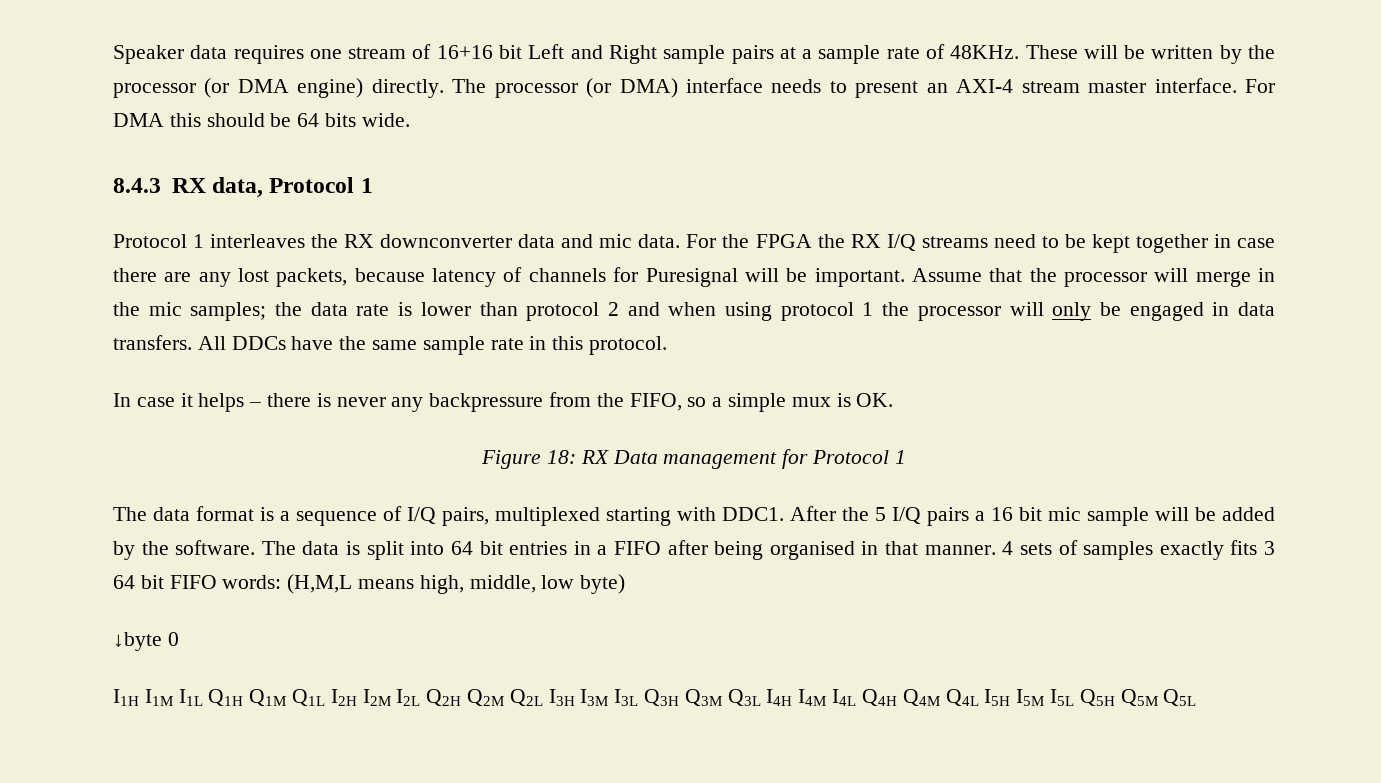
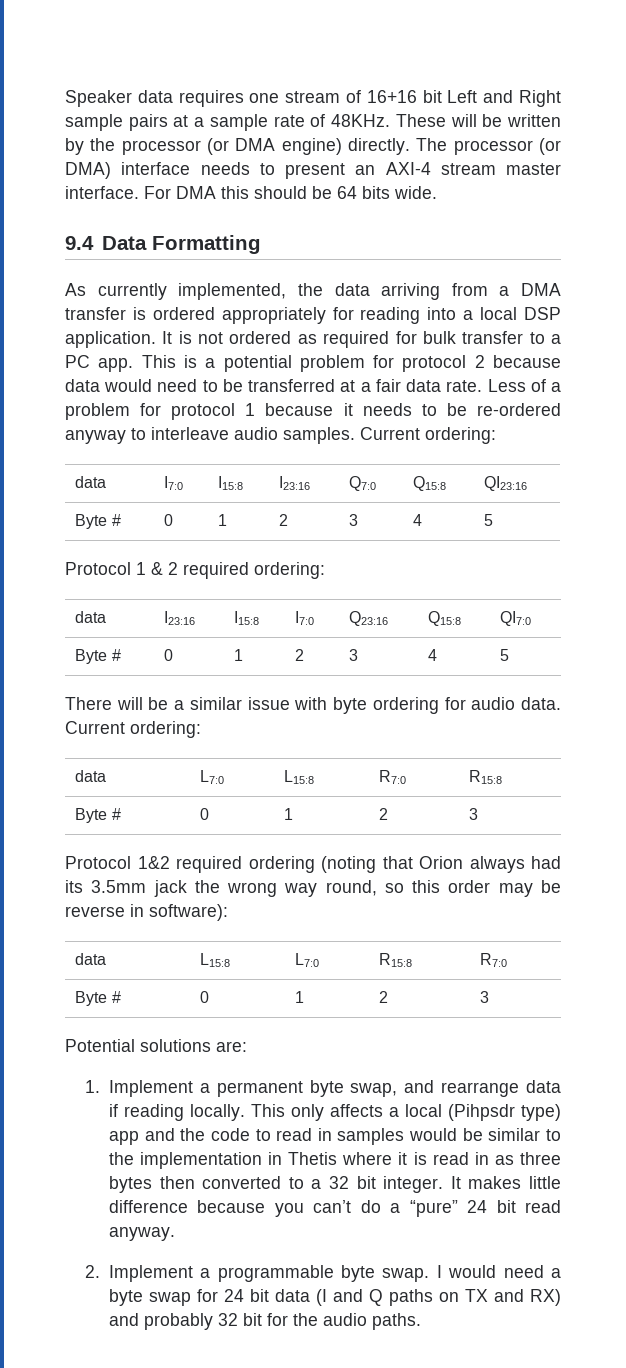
- 8.4.3 RX data, Protocol 1
- Protocol 1 interleaves the RX downconverter data and mic data. For the FPGA the RX I/Q streams need to be kept together in case there are any lost packets, because latency of channels for Puresignal will be important. Assume that the processor will merge in the mic samples; the data rate is lower than protocol 2 and when using protocol 1 the processor will only be engaged in data transfers. All DDCs have the same sample rate in this protocol.
- In case it helps – there is never any backpressure from the FIFO, so a simple mux is OK.
- Figure 18: RX Data management for Protocol 1
- The data format is a sequence of I/Q pairs, multiplexed starting with DDC1. After the 5 I/Q pairs a 16 bit mic sample will be added by the software. The data is split into 64 bit entries in a FIFO after being organised in that manner. 4 sets of samples exactly fits 3 64 bit FIFO words: (H,M,L means high, middle, low byte)
- ↓byte 0
- I1H I1M I1L Q1H Q1M Q1L I2H I2M I2L Q2H Q2M Q2L I3H I3M I3L Q3H Q3M Q3L I4H I4M I4L Q4H Q4M Q4L I5H I5M I5L Q5H Q5M Q5L
+ 9.4 Data Formatting
+ As currently implemented, the data arriving from a DMA transfer is ordered appropriately for reading into a local DSP application. It is not ordered as required for bulk transfer to a PC app. This is a potential problem for protocol 2 because data would need to be transferred at a fair data rate. Less of a problem for protocol 1 because it needs to be re-ordered anyway to interleave audio samples. Current ordering:
+ data | I7:0 | I15:8 | I23:16 | Q7:0 | Q15:8 | QI23:16
+ Byte # | 0 | 1 | 2 | 3 | 4 | 5
+ Protocol 1 & 2 required ordering:
+ data | I23:16 | I15:8 | I7:0 | Q23:16 | Q15:8 | QI7:0
+ Byte # | 0 | 1 | 2 | 3 | 4 | 5
+ There will be a similar issue with byte ordering for audio data. Current ordering:
+ data | L7:0 | L15:8 | R7:0 | R15:8
+ Byte # | 0 | 1 | 2 | 3
+ Protocol 1&2 required ordering (noting that Orion always had its 3.5mm jack the wrong way round, so this order may be reverse in software):
+ data | L15:8 | L7:0 | R15:8 | R7:0
+ Byte # | 0 | 1 | 2 | 3
+ Potential solutions are:
+ 1. Implement a permanent byte swap, and rearrange data if reading locally. This only affects a local (Pihpsdr type) app and the code to read in samples would be similar to the implementation in Thetis where it is read in as three bytes then converted to a 32 bit integer. It makes little difference because you can’t do a “pure” 24 bit read anyway.
+ 2. Implement a programmable byte swap. I would need a byte swap for 24 bit data (I and Q paths on TX and RX) and probably 32 bit for the audio paths.

